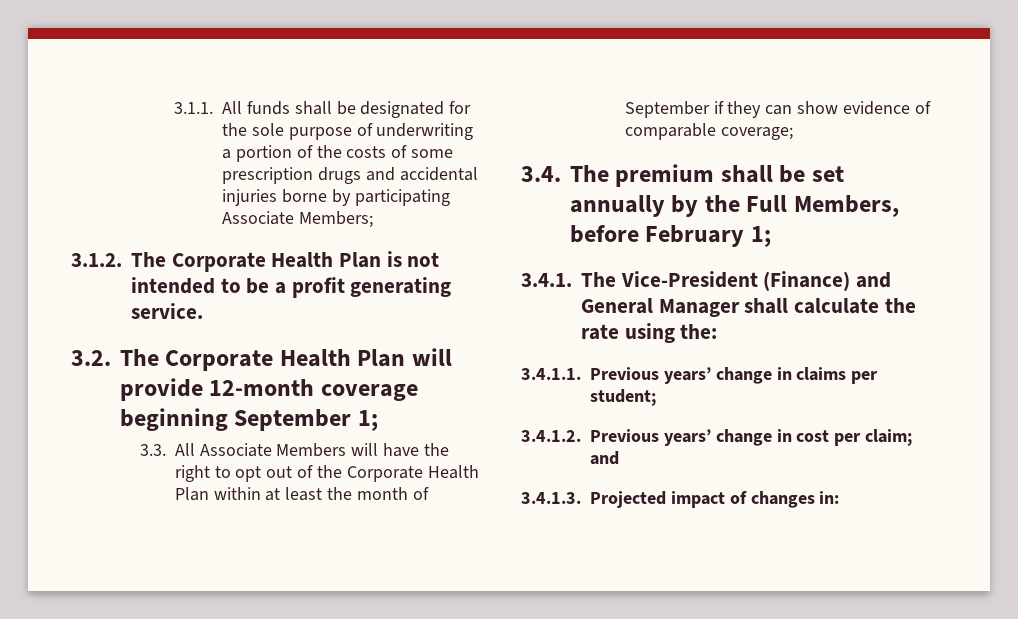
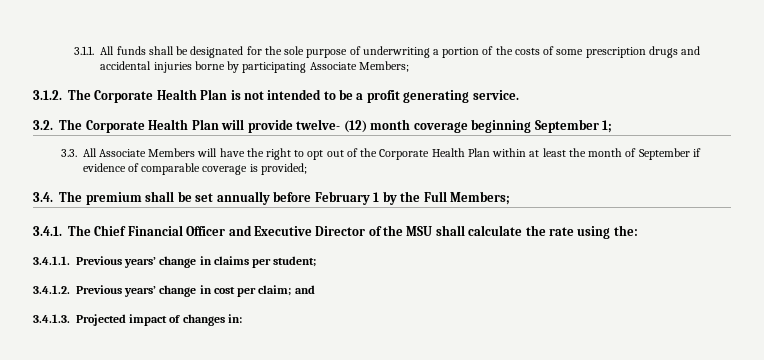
- 3.2. The Corporate Health Plan will provide 12-month coverage beginning September 1;
+ 3.2. The Corporate Health Plan will provide twelve- (12) month coverage beginning September 1;
- 3.3. All Associate Members will have the right to opt out of the Corporate Health Plan within at least the month of September if they can show evidence of comparable coverage;
+ 3.3. All Associate Members will have the right to opt out of the Corporate Health Plan within at least the month of September if evidence of comparable coverage is provided;
- 3.4. The premium shall be set annually by the Full Members, before February 1;
- 3.4.1. The Vice-President (Finance) and General Manager shall calculate the rate using the:
+ 3.4. The premium shall be set annually before February 1 by the Full Members;
+ 3.4.1. The Chief Financial Officer and Executive Director of the MSU shall calculate the rate using the:

